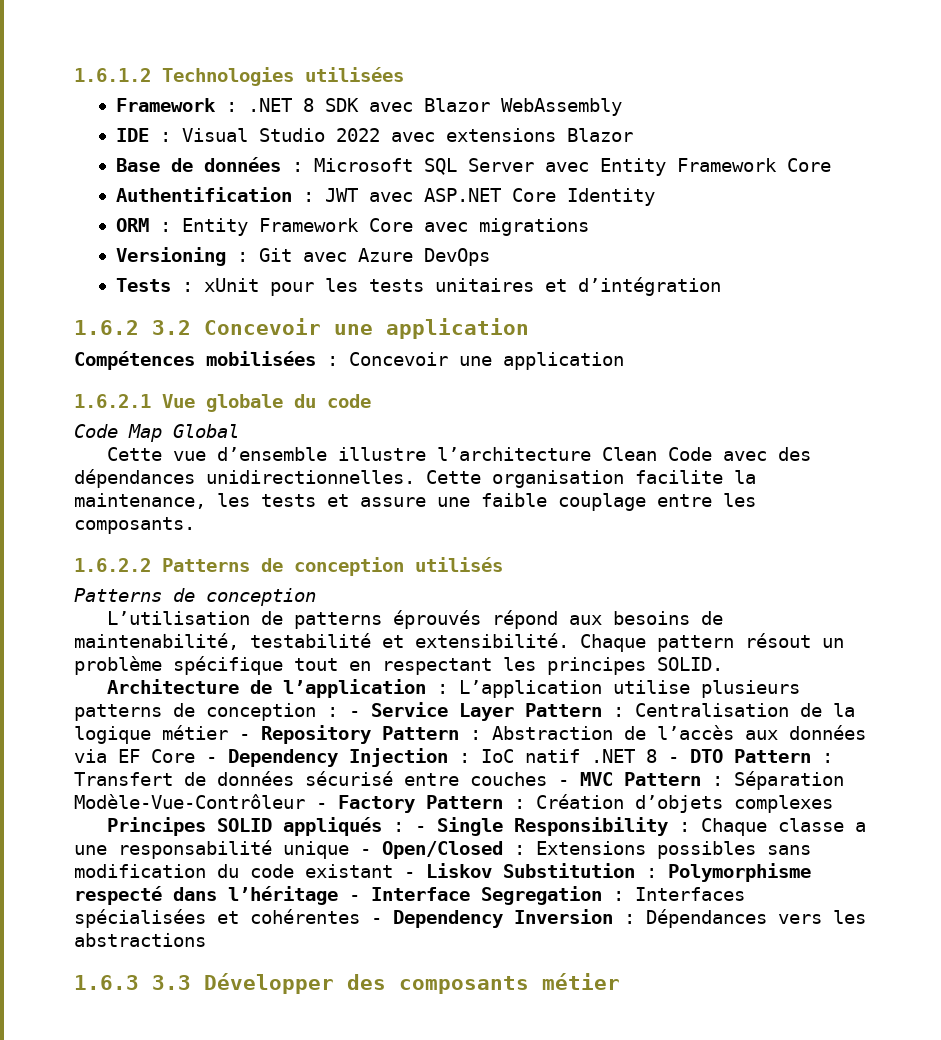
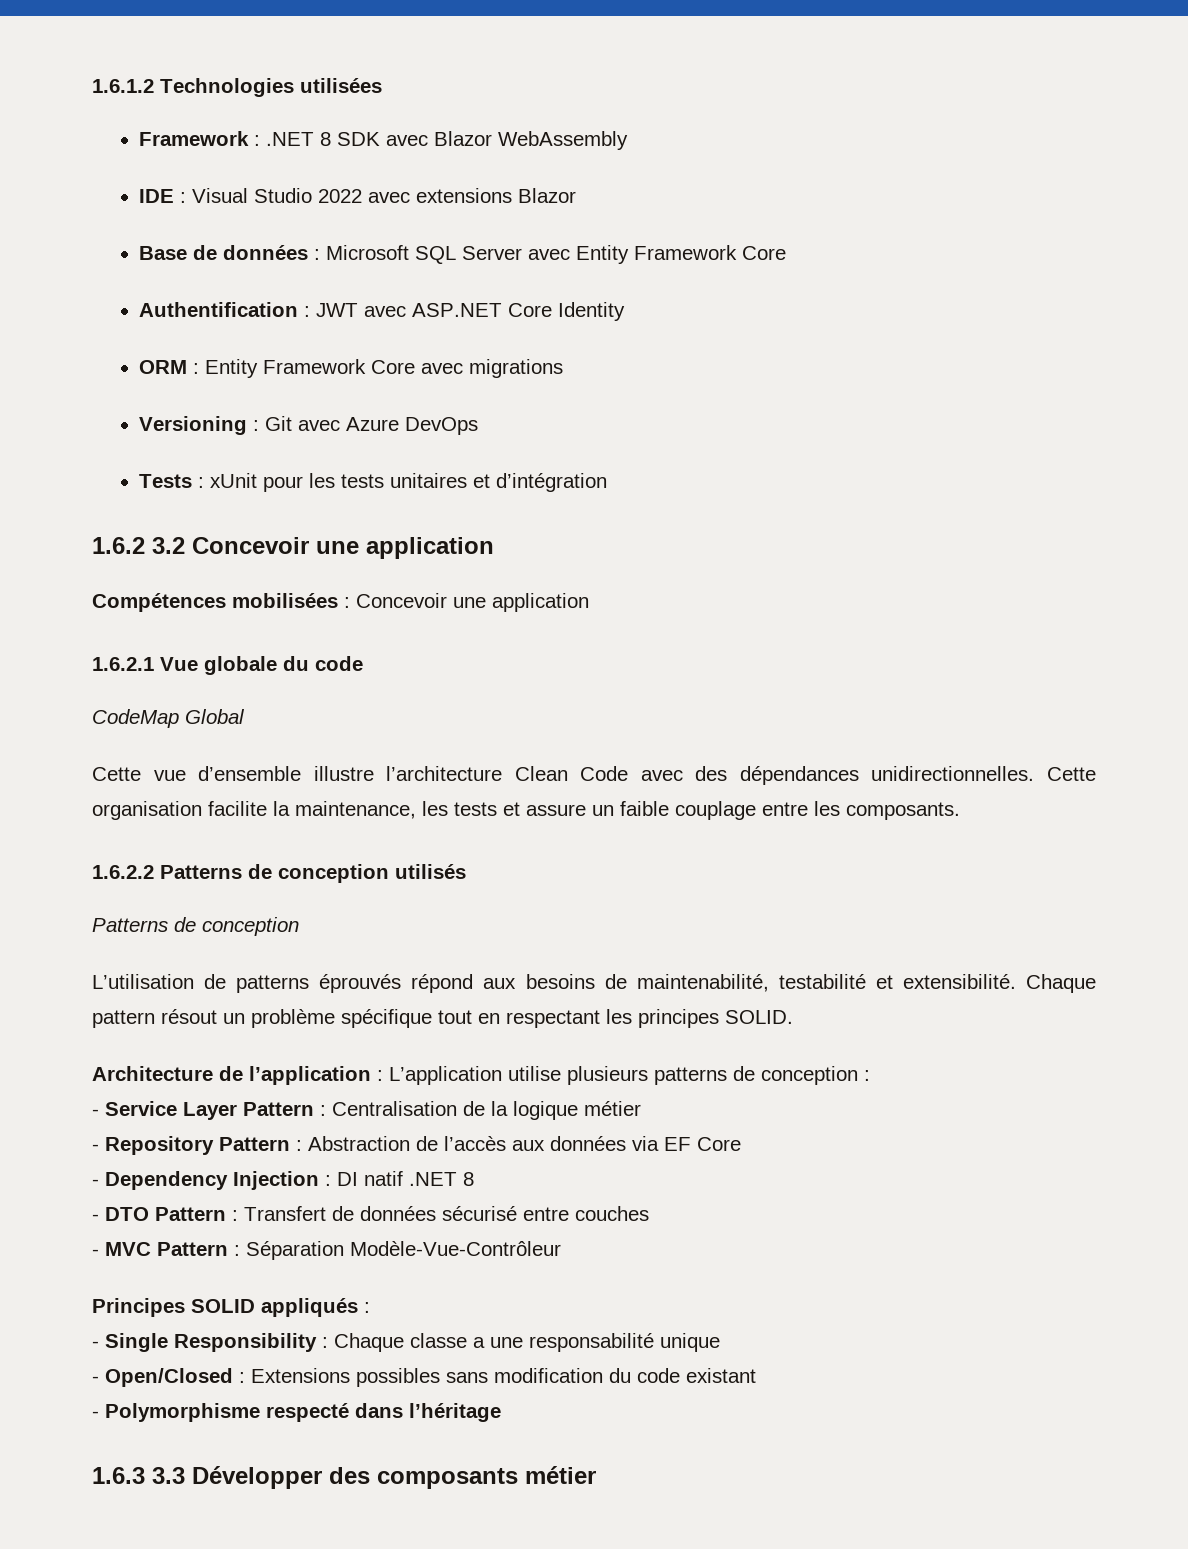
- Code Map Global
+ CodeMap Global
- Cette organisation facilite la maintenance, les tests et assure une faible couplage entre les composants.
+ Cette organisation facilite la maintenance, les tests et assure un faible couplage entre les composants.
- Architecture de l’application : L’application utilise plusieurs patterns de conception : - Service Layer Pattern : Centralisation de la logique métier - Repository Pattern : Abstraction de l’accès aux données via EF Core - Dependency Injection : IoC natif .NET 8 - DTO Pattern : Transfert de données sécurisé entre couches - MVC Pattern : Séparation Modèle-Vue-Contrôleur - Factory Pattern : Création d’objets complexes
+ Architecture de l’application : L’application utilise plusieurs patterns de conception :
+ - Service Layer Pattern : Centralisation de la logique métier
+ - Repository Pattern : Abstraction de l’accès aux données via EF Core
+ - Dependency Injection : DI natif .NET 8
+ - DTO Pattern : Transfert de données sécurisé entre couches
+ - MVC Pattern : Séparation Modèle-Vue-Contrôleur
- Principes SOLID appliqués : - Single Responsibility : Chaque classe a une responsabilité unique - Open/Closed : Extensions possibles sans modification du code existant - Liskov Substitution : Polymorphisme respecté dans l’héritage - Interface Segregation : Interfaces spécialisées et cohérentes - Dependency Inversion : Dépendances vers les abstractions
+ Principes SOLID appliqués :
+ - Single Responsibility : Chaque classe a une responsabilité unique
+ - Open/Closed : Extensions possibles sans modification du code existant
+ - Polymorphisme respecté dans l’héritage

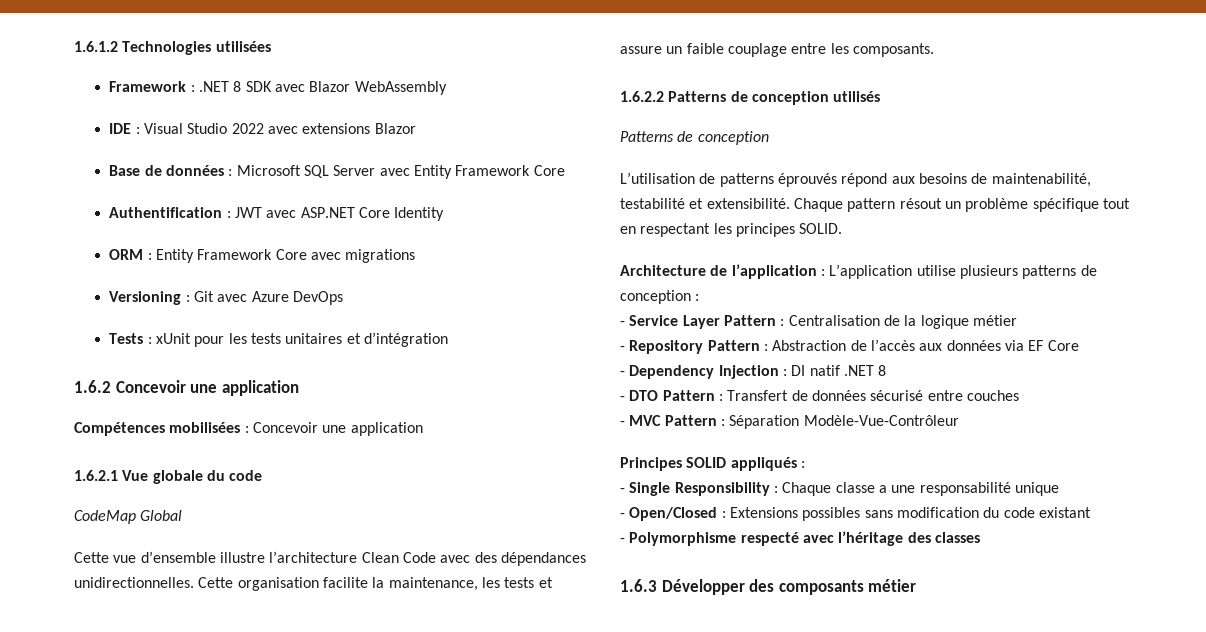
- 1.6.2 3.2 Concevoir une application
+ 1.6.2 Concevoir une application
- - Polymorphisme respecté dans l’héritage
+ - Polymorphisme respecté avec l’héritage des classes
- 1.6.3 3.3 Développer des composants métier
+ 1.6.3 Développer des composants métier

